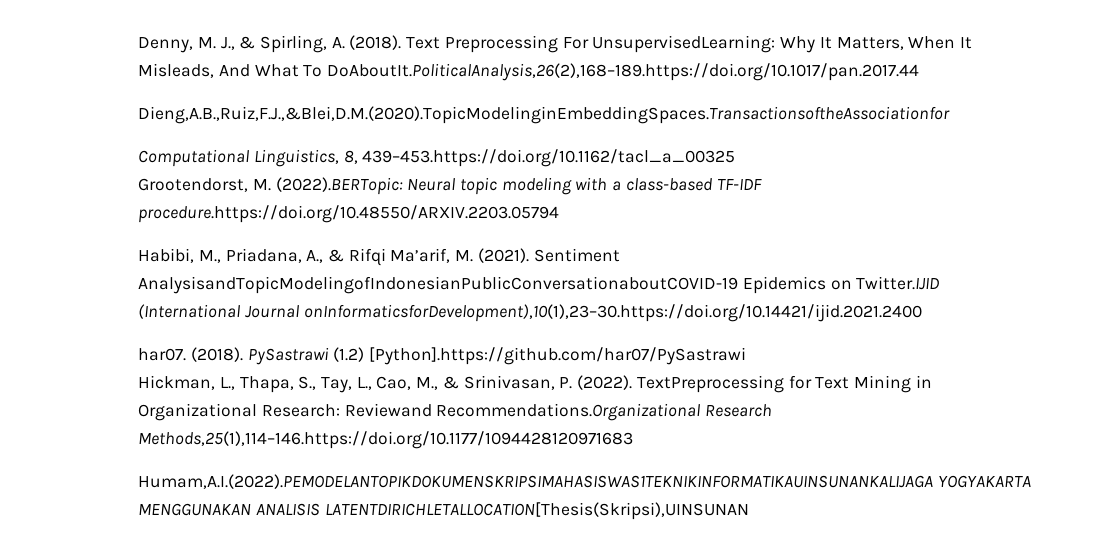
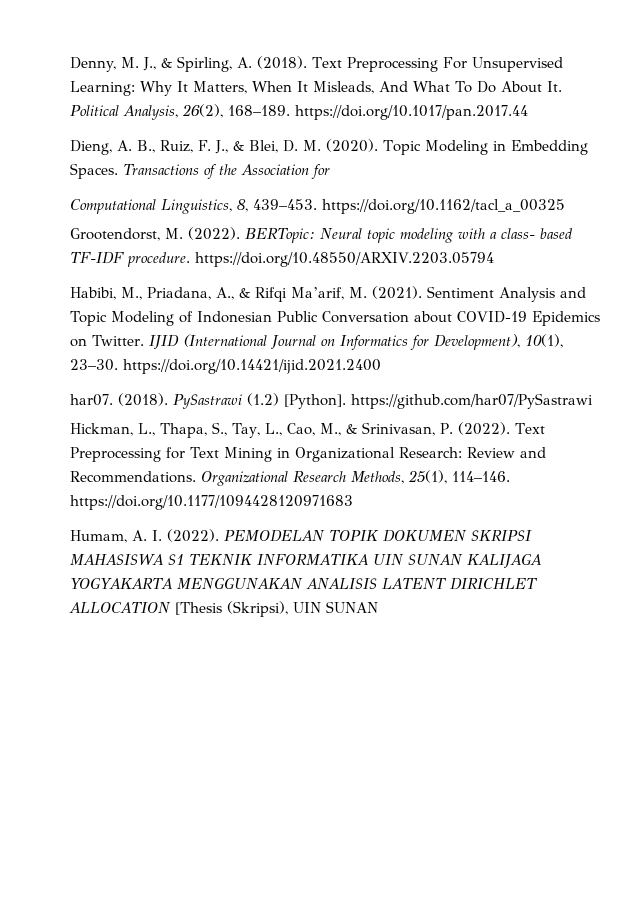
- Text Preprocessing For UnsupervisedLearning: Why It Matters, When It Misleads, And What To DoAboutIt.PoliticalAnalysis,26(2),168–189.https://doi.org/10.1017/pan.2017.44
- Dieng,A.B.,Ruiz,F.J.,&Blei,D.M.(2020).TopicModelinginEmbeddingSpaces.TransactionsoftheAssociationfor
+ Text Preprocessing For Unsupervised Learning: Why It Matters, When It Misleads, And What To Do About It. Political Analysis, 26(2), 168–189. https://doi.org/10.1017/pan.2017.44
+ Dieng, A. B., Ruiz, F. J., & Blei, D. M. (2020). Topic Modeling in Embedding Spaces. Transactions of the Association for
- Computational Linguistics, 8, 439–453.https://doi.org/10.1162/tacl_a_00325
+ Computational Linguistics, 8, 439–453. https://doi.org/10.1162/tacl_a_00325
- Grootendorst, M. (2022).BERTopic: Neural topic modeling with a class-based TF-IDF procedure.https://doi.org/10.48550/ARXIV.2203.05794
+ Grootendorst, M. (2022). BERTopic: Neural topic modeling with a class- based TF-IDF procedure. https://doi.org/10.48550/ARXIV.2203.05794
- Sentiment AnalysisandTopicModelingofIndonesianPublicConversationaboutCOVID-19 Epidemics on Twitter.IJID (International Journal onInformaticsforDevelopment),10(1),23–30.https://doi.org/10.14421/ijid.2021.2400
+ Sentiment Analysis and Topic Modeling of Indonesian Public Conversation about COVID-19 Epidemics on Twitter. IJID (International Journal on Informatics for Development), 10(1), 23–30. https://doi.org/10.14421/ijid.2021.2400
- PySastrawi (1.2) [Python].https://github.com/har07/PySastrawi
+ PySastrawi (1.2) [Python]. https://github.com/har07/PySastrawi
- TextPreprocessing for Text Mining in Organizational Research: Reviewand Recommendations.Organizational Research Methods,25(1),114–146.https://doi.org/10.1177/1094428120971683
- Humam,A.I.(2022).PEMODELANTOPIKDOKUMENSKRIPSIMAHASISWAS1TEKNIKINFORMATIKAUINSUNANKALIJAGA YOGYAKARTA MENGGUNAKAN ANALISIS LATENTDIRICHLETALLOCATION[Thesis(Skripsi),UINSUNAN
+ Text Preprocessing for Text Mining in Organizational Research: Review and Recommendations. Organizational Research Methods, 25(1), 114–146. https://doi.org/10.1177/1094428120971683
+ Humam, A. I. (2022). PEMODELAN TOPIK DOKUMEN SKRIPSI MAHASISWA S1 TEKNIK INFORMATIKA UIN SUNAN KALIJAGA YOGYAKARTA MENGGUNAKAN ANALISIS LATENT DIRICHLET ALLOCATION [Thesis (Skripsi), UIN SUNAN

